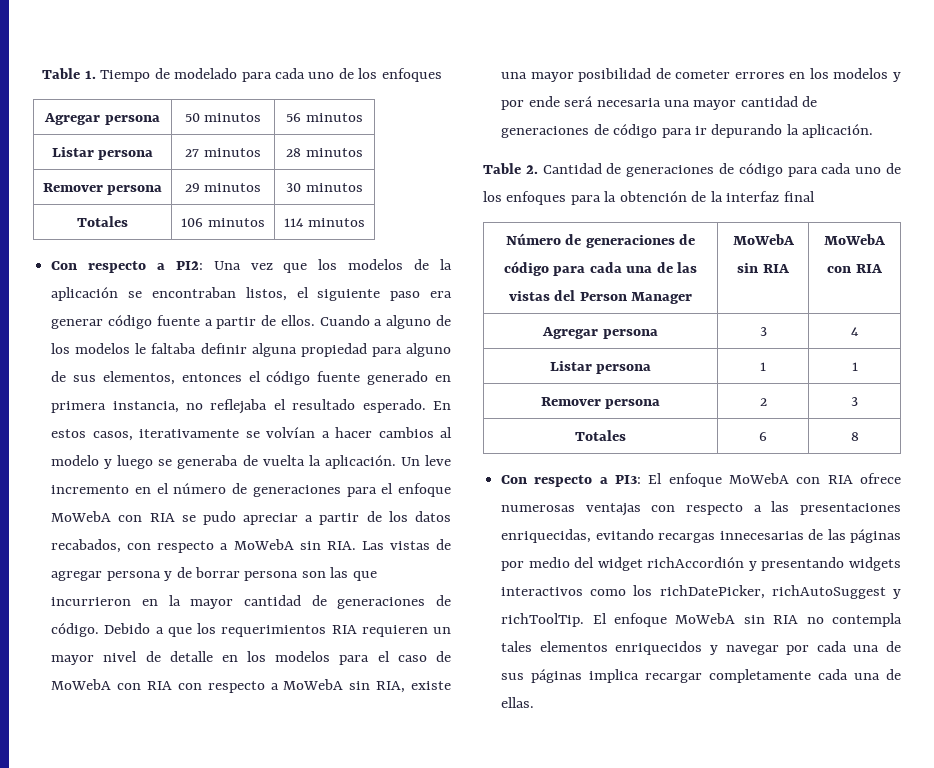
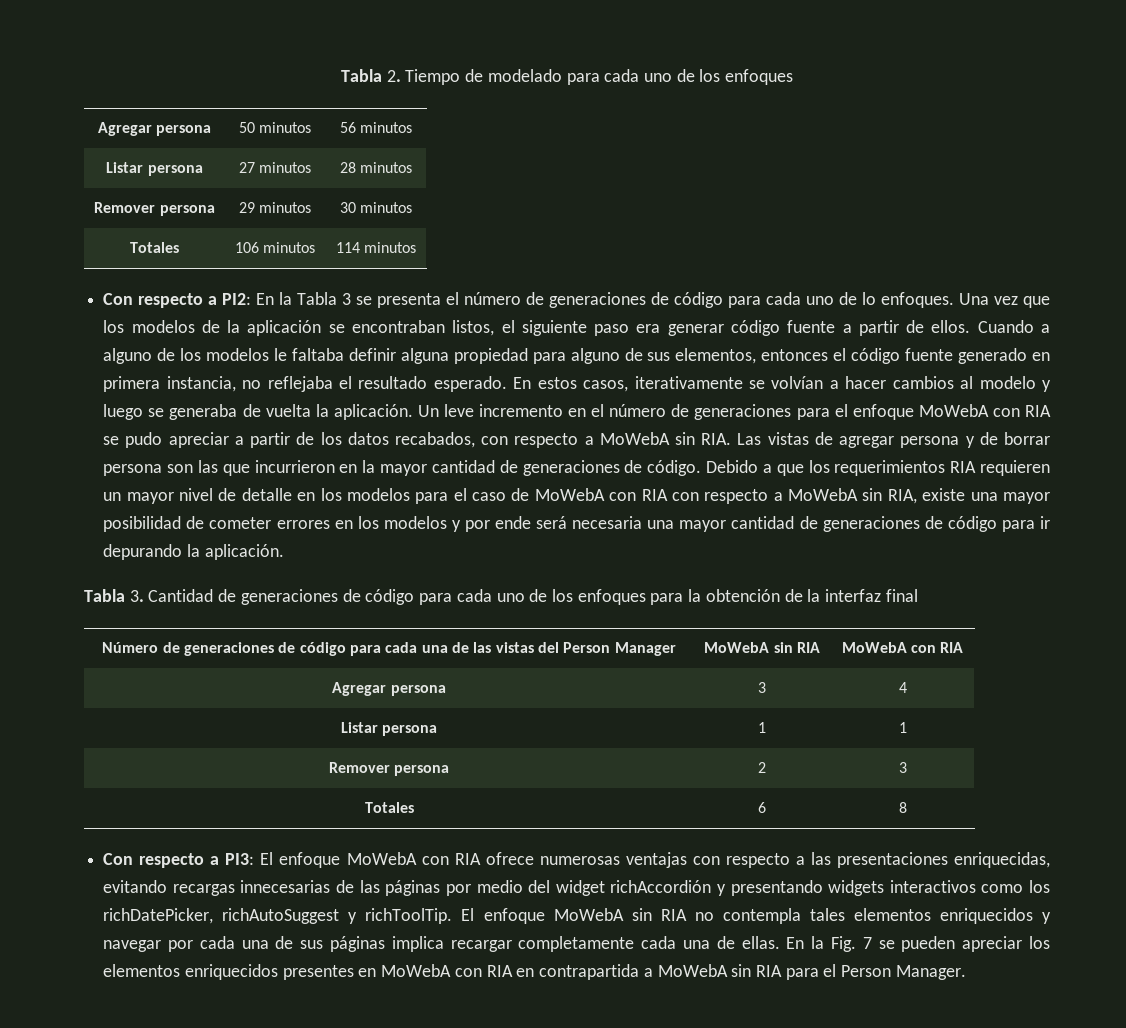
- Table 1. Tiempo de modelado para cada uno de los enfoques
+ Tabla 2. Tiempo de modelado para cada uno de los enfoques
- Con respecto a PI2: Una vez que los modelos de la aplicación se encontraban listos, el siguiente paso era generar código fuente a partir de ellos.
+ Con respecto a PI2: En la Tabla 3 se presenta el número de generaciones de código para cada uno de lo enfoques. Una vez que los modelos de la aplicación se encontraban listos, el siguiente paso era generar código fuente a partir de ellos.
- Table 2. Cantidad de generaciones de código para cada uno de los enfoques para la obtención de la interfaz final
+ Tabla 3. Cantidad de generaciones de código para cada uno de los enfoques para la obtención de la interfaz final
+ En la Fig. 7 se pueden apreciar los elementos enriquecidos presentes en MoWebA con RIA en contrapartida a MoWebA sin RIA para el Person Manager.

